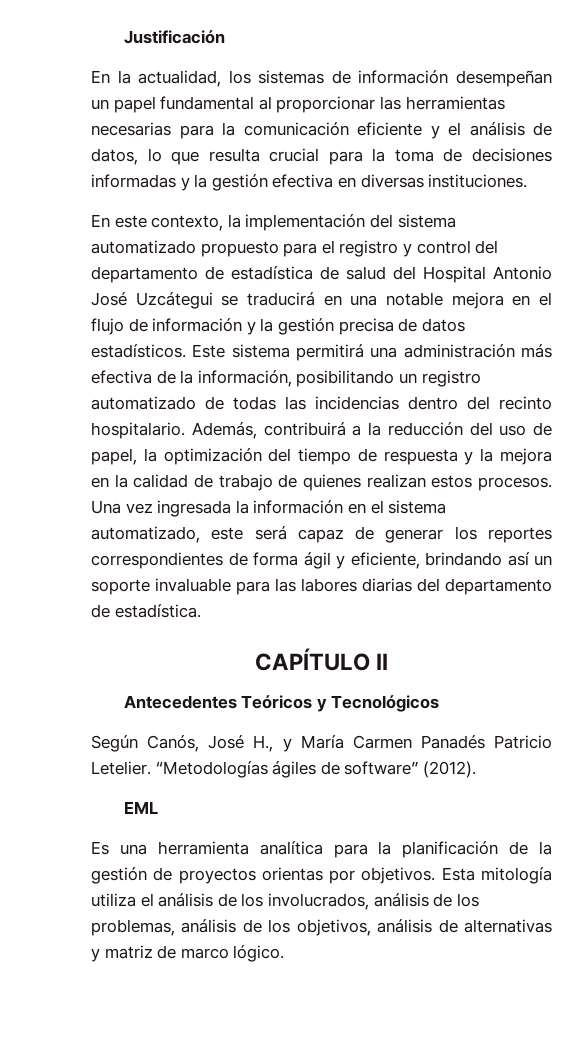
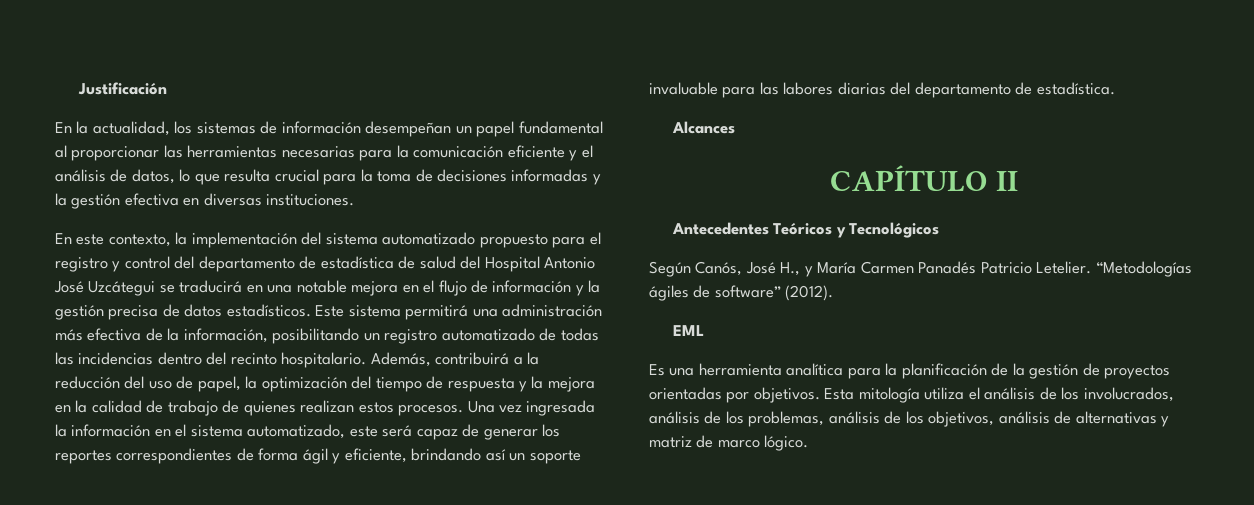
+ Alcances
- Es una herramienta analítica para la planificación de la gestión de proyectos orientas por objetivos.
+ Es una herramienta analítica para la planificación de la gestión de proyectos orientadas por objetivos.

